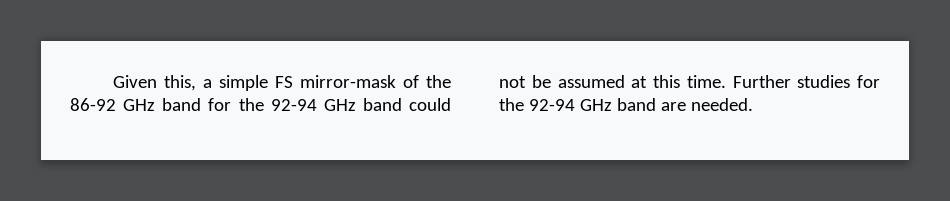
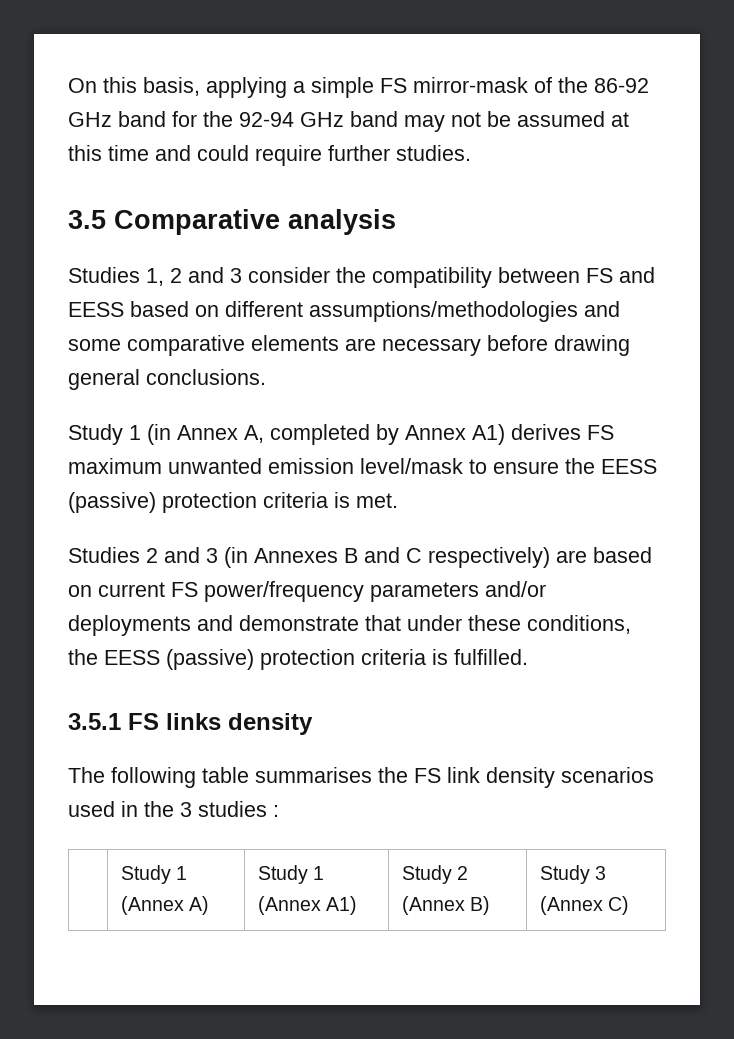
- Given this, a simple FS mirror-mask of the 86-92 GHz band for the 92-94 GHz band could not be assumed at this time. Further studies for the 92-94 GHz band are needed.
+ On this basis, applying a simple FS mirror-mask of the 86-92 GHz band for the 92-94 GHz band may not be assumed at this time and could require further studies.
+ 3.5 Comparative analysis
+ Studies 1, 2 and 3 consider the compatibility between FS and EESS based on different assumptions/methodologies and some comparative elements are necessary before drawing general conclusions.
+ Study 1 (in Annex A, completed by Annex A1) derives FS maximum unwanted emission level/mask to ensure the EESS (passive) protection criteria is met.
+ Studies 2 and 3 (in Annexes B and C respectively) are based on current FS power/frequency parameters and/or deployments and demonstrate that under these conditions, the EESS (passive) protection criteria is fulfilled.
+ 3.5.1 FS links density
+ The following table summarises the FS link density scenarios used in the 3 studies :
+ | Study 1 (Annex A) | Study 1 (Annex A1) | Study 2 (Annex B) | Study 3 (Annex C)

